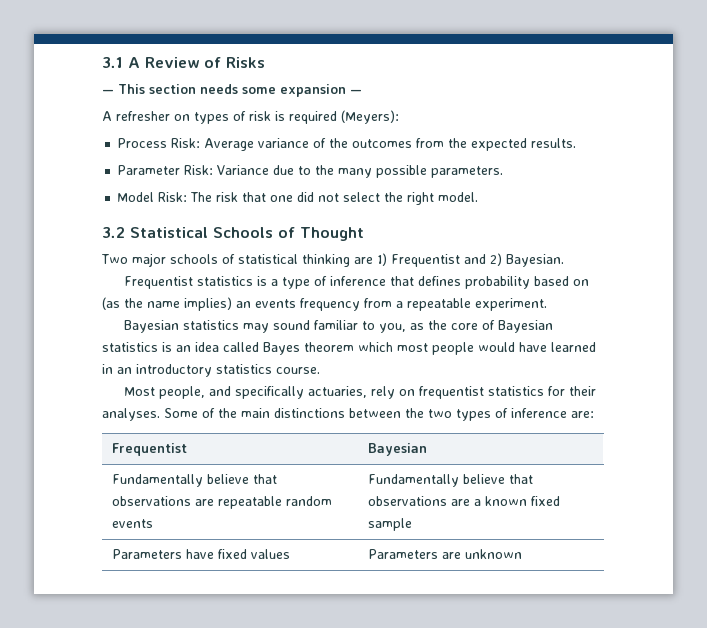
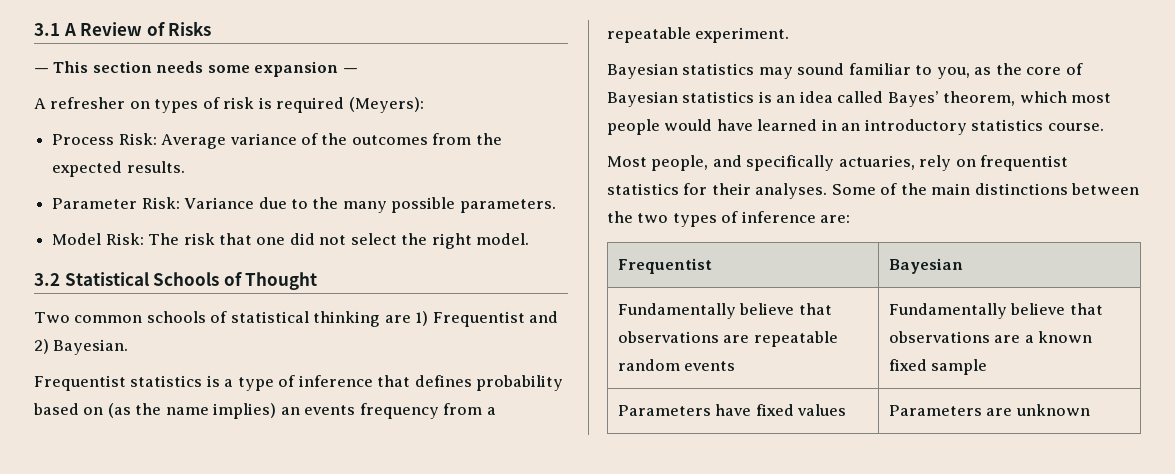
- Two major schools of statistical thinking are 1) Frequentist and 2) Bayesian.
+ Two common schools of statistical thinking are 1) Frequentist and 2) Bayesian.
- Bayesian statistics may sound familiar to you, as the core of Bayesian statistics is an idea called Bayes theorem which most people would have learned in an introductory statistics course.
+ Bayesian statistics may sound familiar to you, as the core of Bayesian statistics is an idea called Bayes’ theorem, which most people would have learned in an introductory statistics course.

